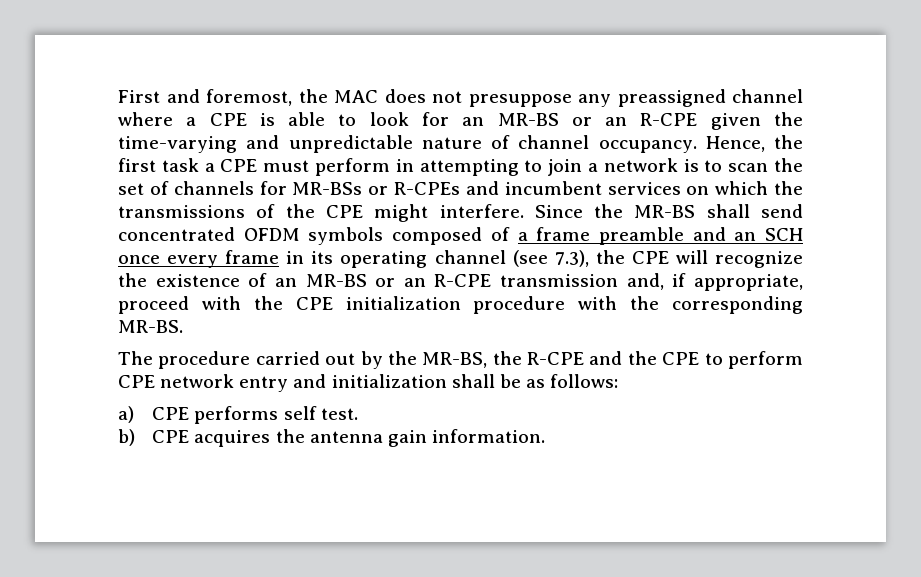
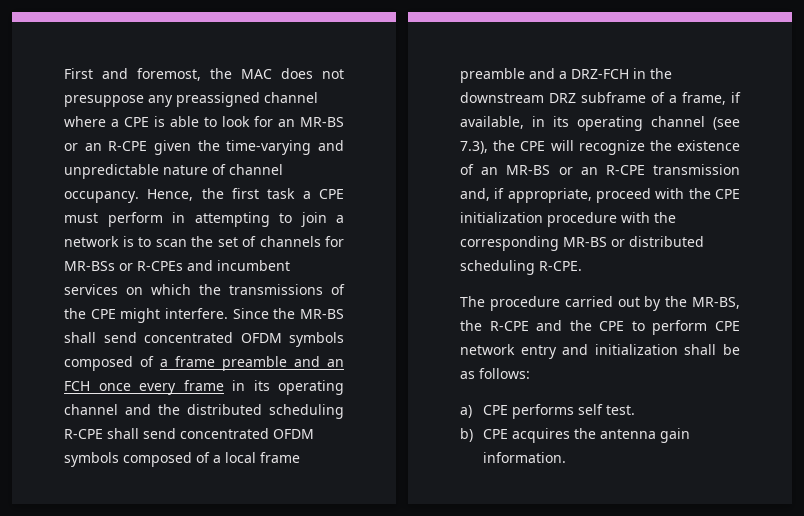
- Since the MR-BS shall send concentrated OFDM symbols composed of a frame preamble and an SCH once every frame in its operating channel (see 7.3), the CPE will recognize the existence of an MR-BS or an R-CPE transmission and, if appropriate, proceed with the CPE initialization procedure with the corresponding MR-BS.
+ Since the MR-BS shall send concentrated OFDM symbols composed of a frame preamble and an FCH once every frame in its operating channel and the distributed scheduling R-CPE shall send concentrated OFDM symbols composed of a local frame preamble and a DRZ-FCH in the downstream DRZ subframe of a frame, if available, in its operating channel (see 7.3), the CPE will recognize the existence of an MR-BS or an R-CPE transmission and, if appropriate, proceed with the CPE initialization procedure with the corresponding MR-BS or distributed scheduling R-CPE.

